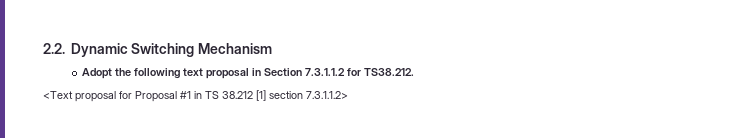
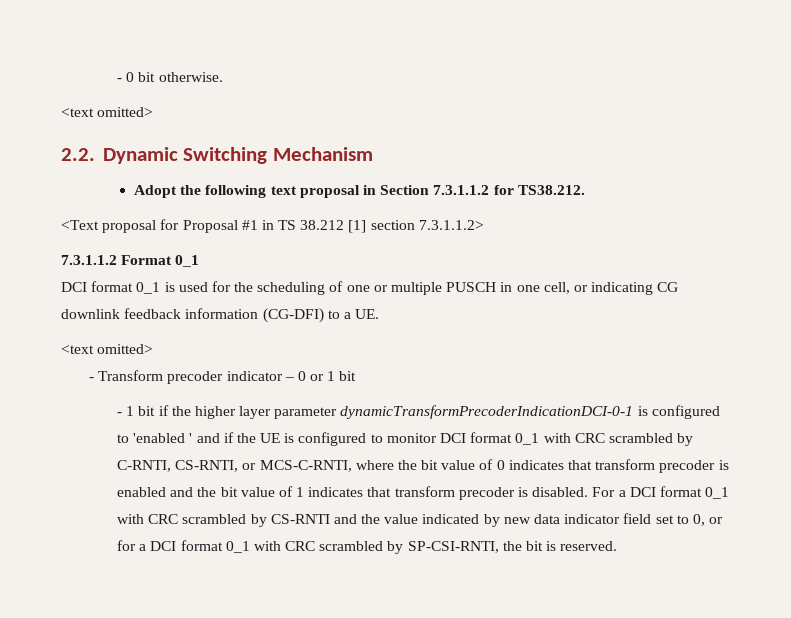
+ - 0 bit otherwise.
+ <text omitted>
+ 7.3.1.1.2 Format 0_1
+ DCI format 0_1 is used for the scheduling of one or multiple PUSCH in one cell, or indicating CG downlink feedback information (CG-DFI) to a UE.
+ <text omitted>
+ - Transform precoder indicator – 0 or 1 bit
+ - 1 bit if the higher layer parameter dynamicTransformPrecoderIndicationDCI-0-1 is configured to 'enabled ' and if the UE is configured to monitor DCI format 0_1 with CRC scrambled by C-RNTI, CS-RNTI, or MCS-C-RNTI, where the bit value of 0 indicates that transform precoder is enabled and the bit value of 1 indicates that transform precoder is disabled. For a DCI format 0_1 with CRC scrambled by CS-RNTI and the value indicated by new data indicator field set to 0, or for a DCI format 0_1 with CRC scrambled by SP-CSI-RNTI, the bit is reserved.

